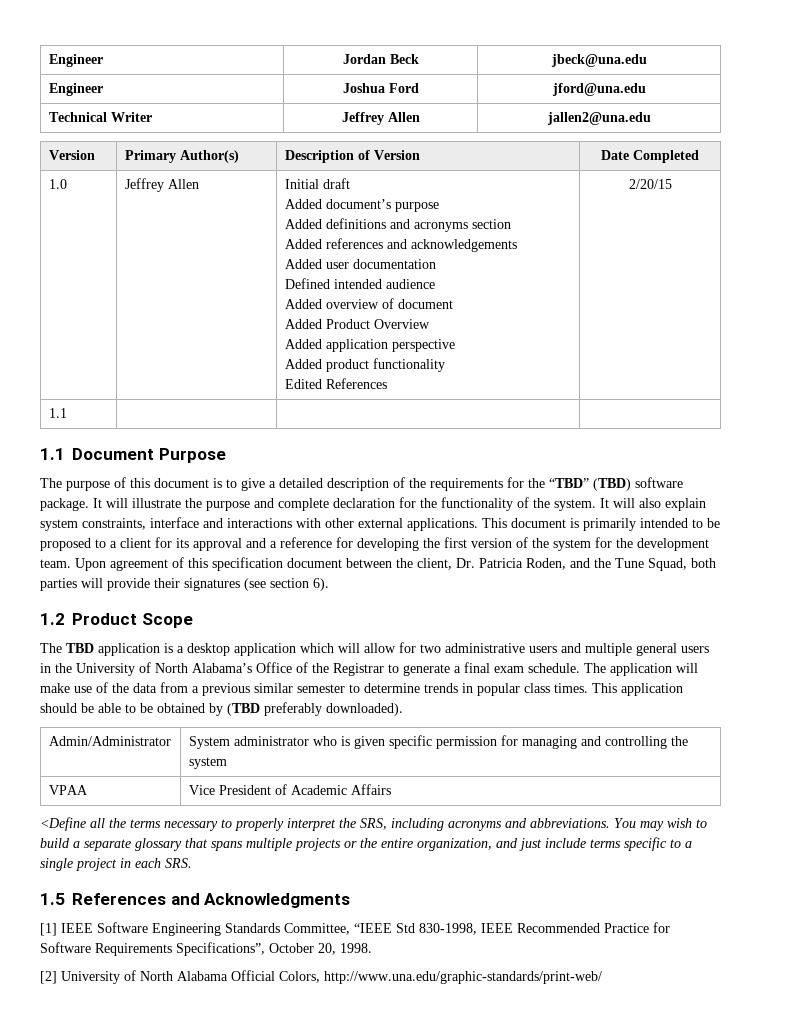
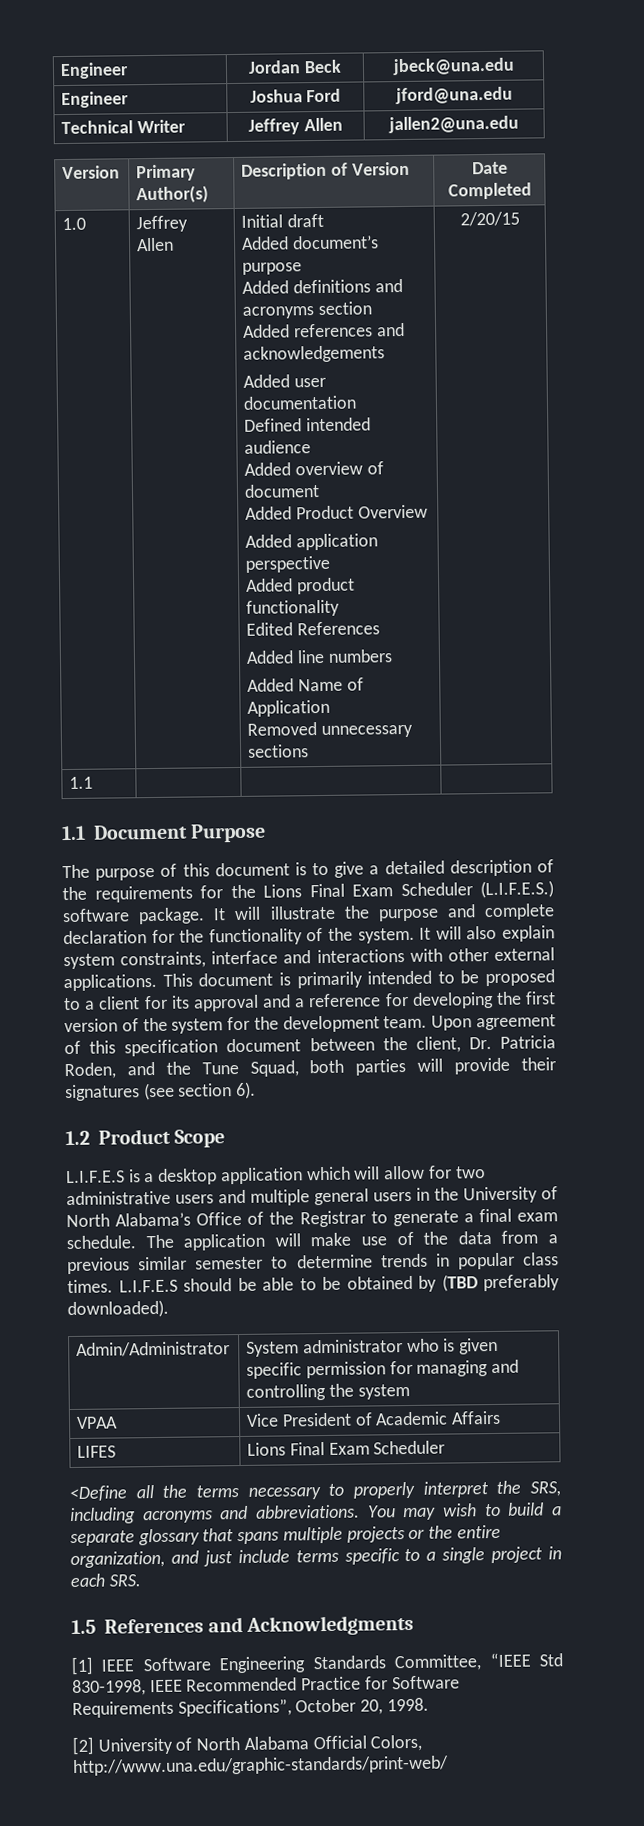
+ Added line numbers
+ Added Name of Application
+ Removed unnecessary sections
- The purpose of this document is to give a detailed description of the requirements for the “TBD” (TBD) software package.
+ The purpose of this document is to give a detailed description of the requirements for the Lions Final Exam Scheduler (L.I.F.E.S.) software package.
- The TBD application is a desktop application which will allow for two administrative users and multiple general users in the University of North Alabama’s Office of the Registrar to generate a final exam schedule.
+ L.I.F.E.S is a desktop application which will allow for two administrative users and multiple general users in the University of North Alabama’s Office of the Registrar to generate a final exam schedule.
- This application should be able to be obtained by (TBD preferably downloaded).
+ L.I.F.E.S should be able to be obtained by (TBD preferably downloaded).
+ LIFES | Lions Final Exam Scheduler

